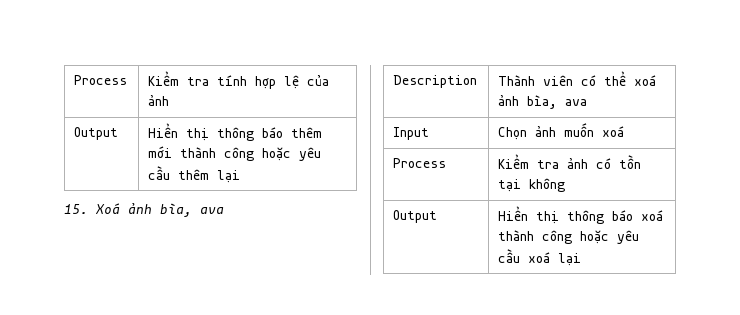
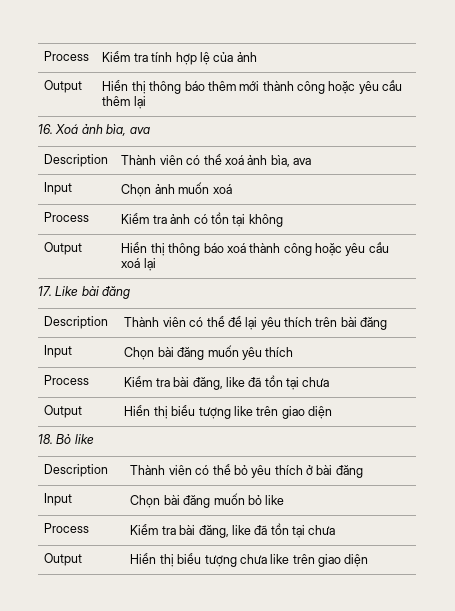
- 15. Xoá ảnh bìa, ava
+ 16. Xoá ảnh bìa, ava
+ 17. Like bài đăng
+ Description | Thành viên có thể để lại yêu thích trên bài đăng
+ Input | Chọn bài đăng muốn yêu thích
+ Process | Kiểm tra bài đăng, like đã tồn tại chưa
+ Output | Hiển thị biểu tượng like trên giao diện
+ 18. Bỏ like
+ Description | Thành viên có thể bỏ yêu thích ở bài đăng
+ Input | Chọn bài đăng muốn bỏ like
+ Process | Kiểm tra bài đăng, like đã tồn tại chưa
+ Output | Hiển thị biểu tượng chưa like trên giao diện

